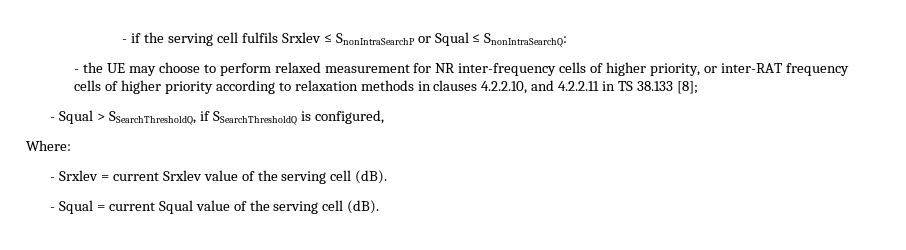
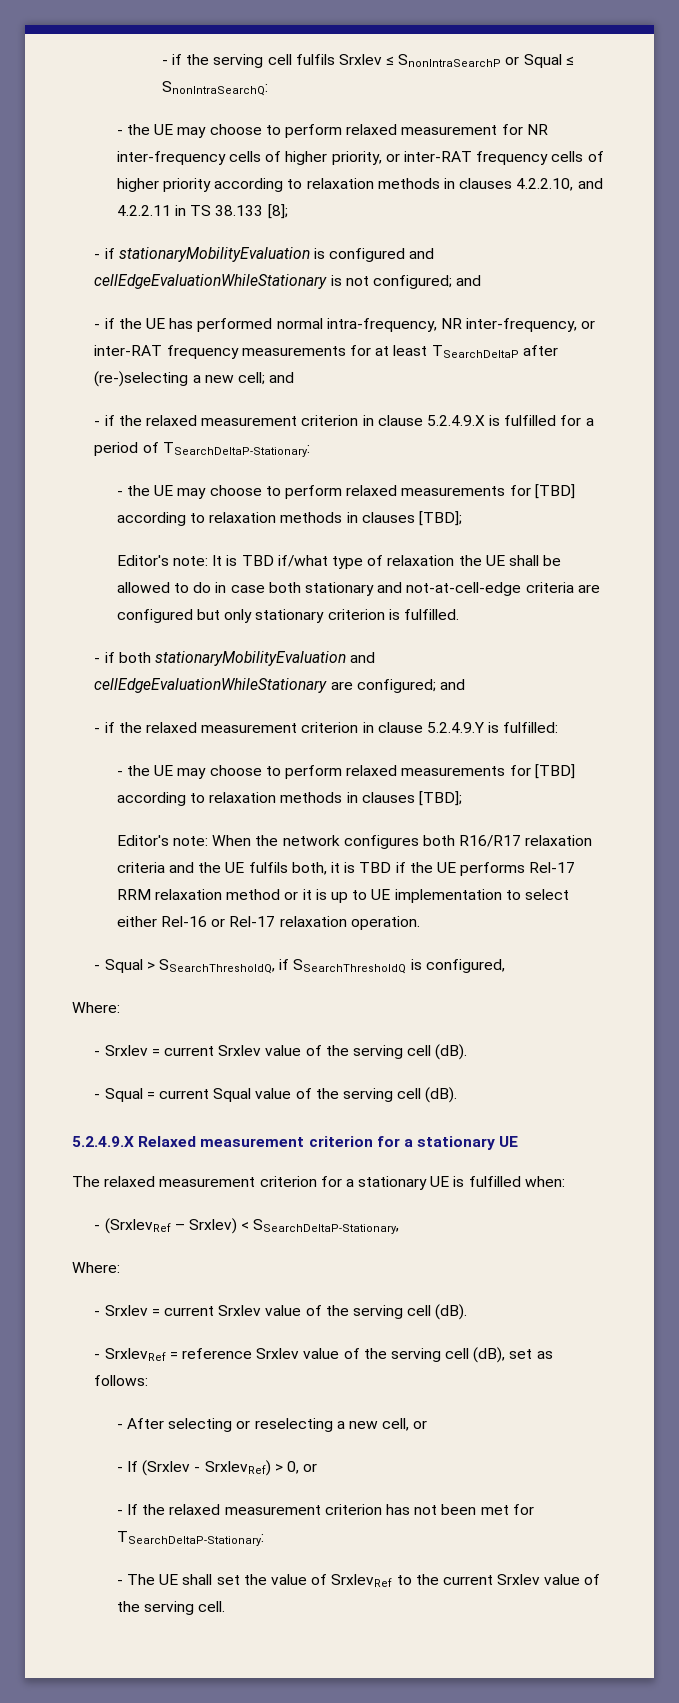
+ - if stationaryMobilityEvaluation is configured and cellEdgeEvaluationWhileStationary is not configured; and
+ - if the UE has performed normal intra-frequency, NR inter-frequency, or inter-RAT frequency measurements for at least TSearchDeltaP after (re-)selecting a new cell; and
+ - if the relaxed measurement criterion in clause 5.2.4.9.X is fulfilled for a period of TSearchDeltaP-Stationary:
+ - the UE may choose to perform relaxed measurements for [TBD] according to relaxation methods in clauses [TBD];
+ Editor's note: It is TBD if/what type of relaxation the UE shall be allowed to do in case both stationary and not-at-cell-edge criteria are configured but only stationary criterion is fulfilled.
+ - if both stationaryMobilityEvaluation and cellEdgeEvaluationWhileStationary are configured; and
+ - if the relaxed measurement criterion in clause 5.2.4.9.Y is fulfilled:
+ - the UE may choose to perform relaxed measurements for [TBD] according to relaxation methods in clauses [TBD];
+ Editor's note: When the network configures both R16/R17 relaxation criteria and the UE fulfils both, it is TBD if the UE performs Rel-17 RRM relaxation method or it is up to UE implementation to select either Rel-16 or Rel-17 relaxation operation.
+ 5.2.4.9.X Relaxed measurement criterion for a stationary UE
+ The relaxed measurement criterion for a stationary UE is fulfilled when:
+ - (SrxlevRef – Srxlev) < SSearchDeltaP-Stationary,
+ Where:
+ - Srxlev = current Srxlev value of the serving cell (dB).
+ - SrxlevRef = reference Srxlev value of the serving cell (dB), set as follows:
+ - After selecting or reselecting a new cell, or
+ - If (Srxlev - SrxlevRef) > 0, or
+ - If the relaxed measurement criterion has not been met for TSearchDeltaP-Stationary:
+ - The UE shall set the value of SrxlevRef to the current Srxlev value of the serving cell.

